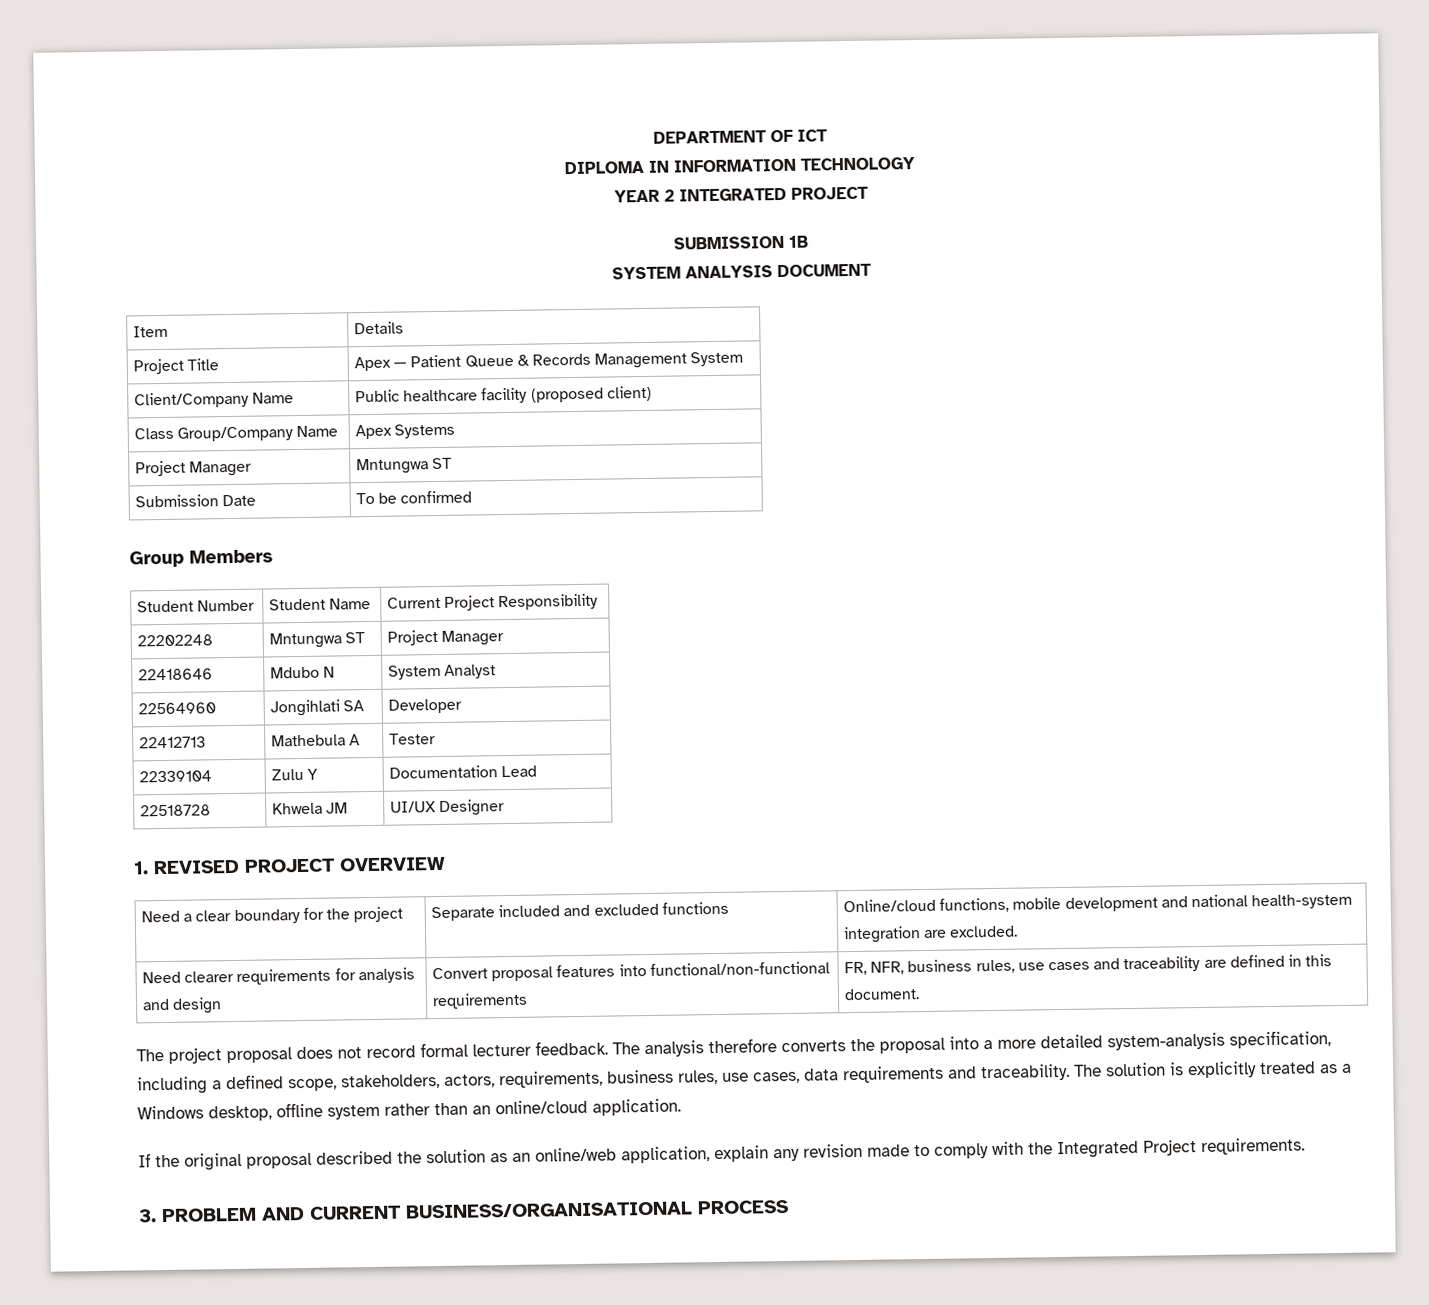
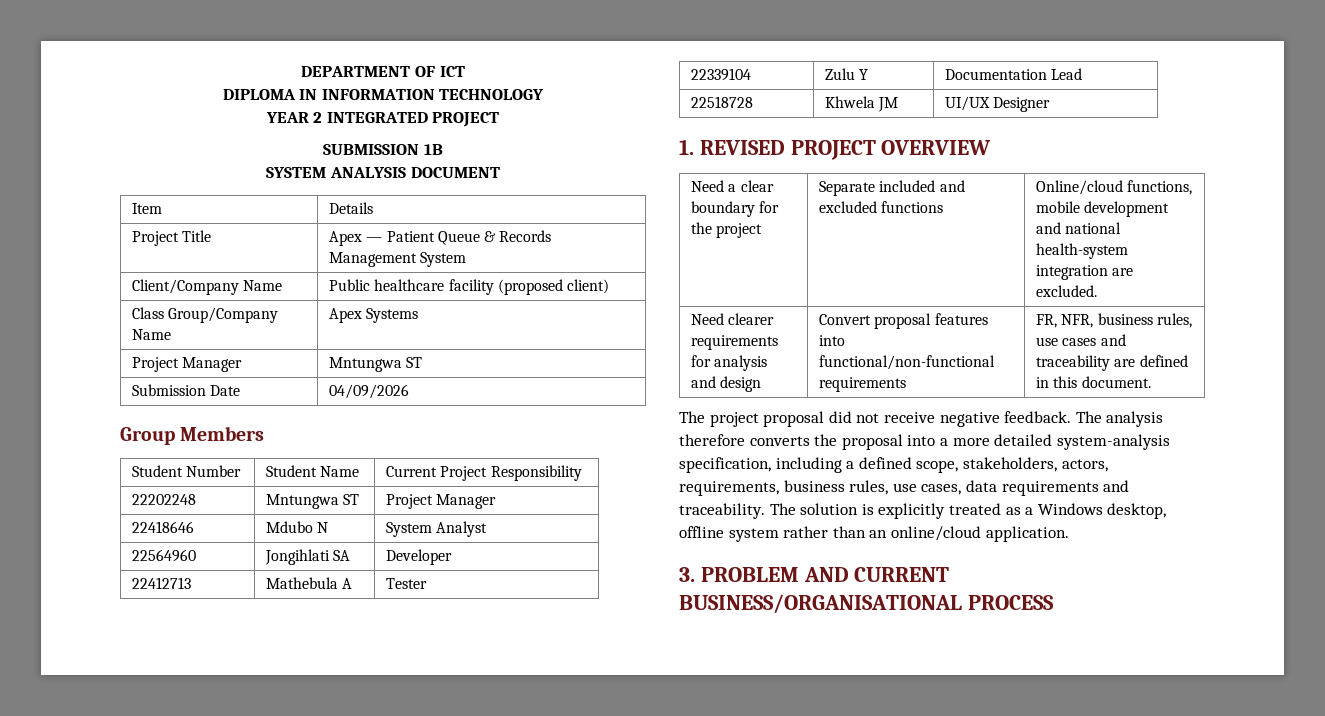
- Submission Date | To be confirmed
+ Submission Date | 04/09/2026
- The project proposal does not record formal lecturer feedback.
+ The project proposal did not receive negative feedback.
- If the original proposal described the solution as an online/web application, explain any revision made to comply with the Integrated Project requirements.

